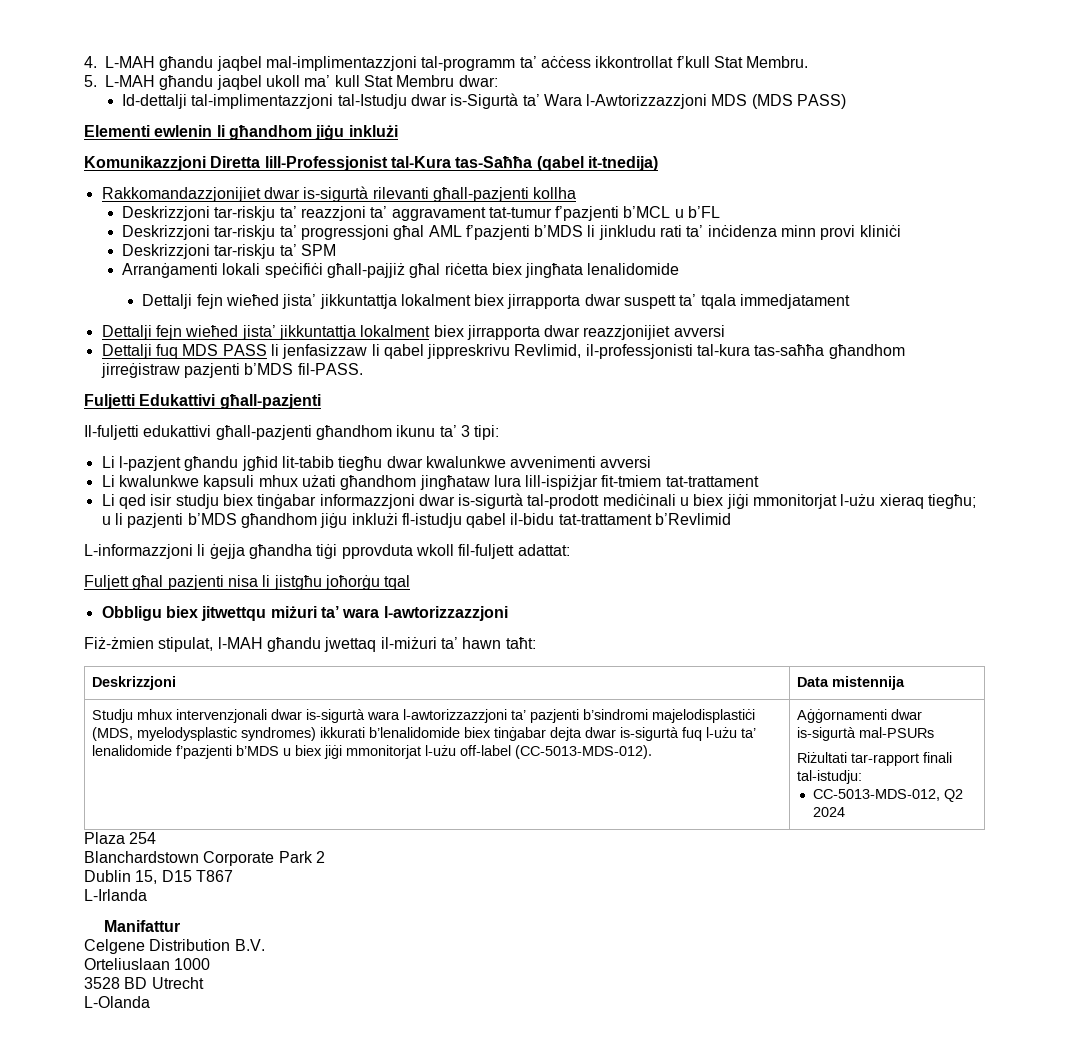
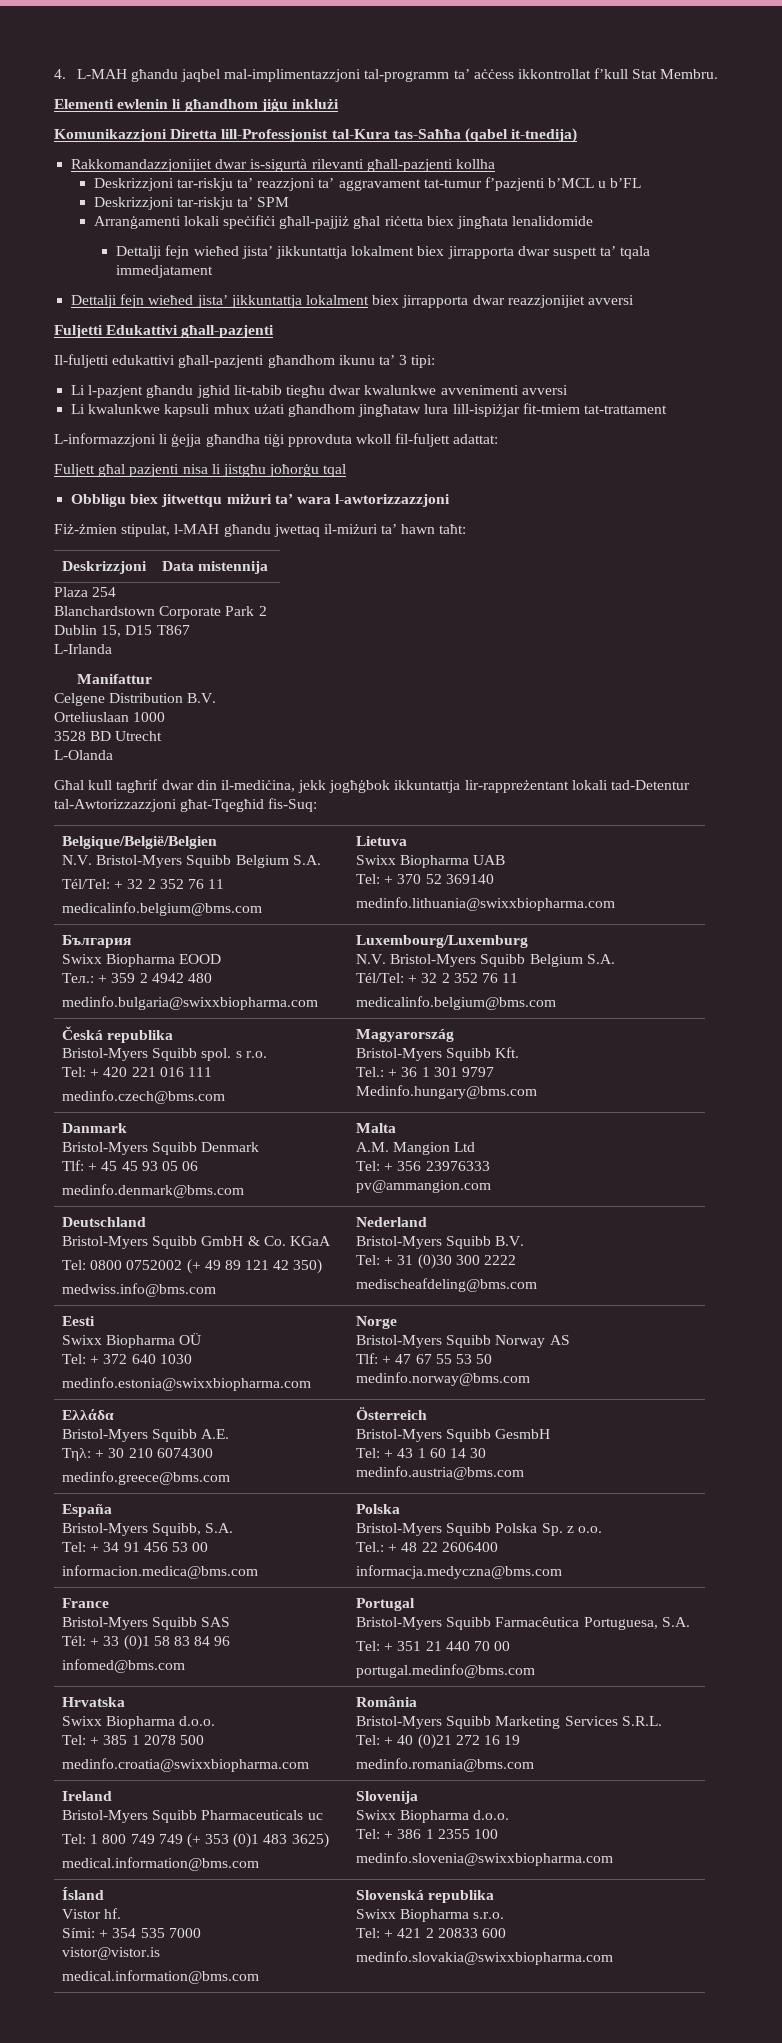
- 5. L-MAH għandu jaqbel ukoll ma’ kull Stat Membru dwar:
- Id-dettalji tal-implimentazzjoni tal-Istudju dwar is-Sigurtà ta’ Wara l-Awtorizzazzjoni MDS (MDS PASS)
- Deskrizzjoni tar-riskju ta’ progressjoni għal AML f’pazjenti b’MDS li jinkludu rati ta’ inċidenza minn provi kliniċi
- Dettalji fuq MDS PASS li jenfasizzaw li qabel jippreskrivu Revlimid, il-professjonisti tal-kura tas-saħħa għandhom jirreġistraw pazjenti b’MDS fil-PASS.
- Li qed isir studju biex tinġabar informazzjoni dwar is-sigurtà tal-prodott mediċinali u biex jiġi mmonitorjat l-użu xieraq tiegħu; u li pazjenti b’MDS għandhom jiġu inklużi fl-istudju qabel il-bidu tat-trattament b’Revlimid
- Studju mhux intervenzjonali dwar is-sigurtà wara l-awtorizzazzjoni ta’ pazjenti b’sindromi majelodisplastiċi (MDS, myelodysplastic syndromes) ikkurati b’lenalidomide biex tinġabar dejta dwar is-sigurtà fuq l-użu ta’ lenalidomide f’pazjenti b’MDS u biex jiġi mmonitorjat l-użu off-label (CC-5013-MDS-012). | Aġġornamenti dwar is-sigurtà mal-PSURs
- Riżultati tar-rapport finali tal-istudju:
- CC-5013-MDS-012, Q2 2024
+ Għal kull tagħrif dwar din il-mediċina, jekk jogħġbok ikkuntattja lir-rappreżentant lokali tad-Detentur tal-Awtorizzazzjoni għat-Tqegħid fis-Suq:
+ Belgique/België/Belgien
+ N.V. Bristol-Myers Squibb Belgium S.A.
+ Tél/Tel: + 32 2 352 76 11
+ medicalinfo.belgium@bms.com | Lietuva
+ Swixx Biopharma UAB
+ Tel: + 370 52 369140
+ medinfo.lithuania@swixxbiopharma.com
+ България
+ Swixx Biopharma EOOD
+ Teл.: + 359 2 4942 480
+ medinfo.bulgaria@swixxbiopharma.com | Luxembourg/Luxemburg
+ N.V. Bristol-Myers Squibb Belgium S.A.
+ Tél/Tel: + 32 2 352 76 11
+ medicalinfo.belgium@bms.com
+ Česká republika
+ Bristol-Myers Squibb spol. s r.o.
+ Tel: + 420 221 016 111
+ medinfo.czech@bms.com | Magyarország
+ Bristol-Myers Squibb Kft.
+ Tel.: + 36 1 301 9797
+ Medinfo.hungary@bms.com
+ Danmark
+ Bristol-Myers Squibb Denmark
+ Tlf: + 45 45 93 05 06
+ medinfo.denmark@bms.com | Malta
+ A.M. Mangion Ltd
+ Tel: + 356 23976333
+ pv@ammangion.com
+ Deutschland
+ Bristol-Myers Squibb GmbH & Co. KGaA
+ Tel: 0800 0752002 (+ 49 89 121 42 350)
+ medwiss.info@bms.com | Nederland
+ Bristol-Myers Squibb B.V.
+ Tel: + 31 (0)30 300 2222
+ medischeafdeling@bms.com
+ Eesti
+ Swixx Biopharma OÜ
+ Tel: + 372 640 1030
+ medinfo.estonia@swixxbiopharma.com | Norge
+ Bristol-Myers Squibb Norway AS
+ Tlf: + 47 67 55 53 50
+ medinfo.norway@bms.com
+ Ελλάδα
+ Bristol-Myers Squibb A.E.
+ Τηλ: + 30 210 6074300
+ medinfo.greece@bms.com | Österreich
+ Bristol-Myers Squibb GesmbH
+ Tel: + 43 1 60 14 30
+ medinfo.austria@bms.com
+ España
+ Bristol-Myers Squibb, S.A.
+ Tel: + 34 91 456 53 00
+ informacion.medica@bms.com | Polska
+ Bristol-Myers Squibb Polska Sp. z o.o.
+ Tel.: + 48 22 2606400
+ informacja.medyczna@bms.com
+ France
+ Bristol-Myers Squibb SAS
+ Tél: + 33 (0)1 58 83 84 96
+ infomed@bms.com | Portugal
+ Bristol-Myers Squibb Farmacêutica Portuguesa, S.A.
+ Tel: + 351 21 440 70 00
+ portugal.medinfo@bms.com
+ Hrvatska
+ Swixx Biopharma d.o.o.
+ Tel: + 385 1 2078 500
+ medinfo.croatia@swixxbiopharma.com | România
+ Bristol-Myers Squibb Marketing Services S.R.L.
+ Tel: + 40 (0)21 272 16 19
+ medinfo.romania@bms.com
+ Ireland
+ Bristol-Myers Squibb Pharmaceuticals uc
+ Tel: 1 800 749 749 (+ 353 (0)1 483 3625)
+ medical.information@bms.com | Slovenija
+ Swixx Biopharma d.o.o.
+ Tel: + 386 1 2355 100
+ medinfo.slovenia@swixxbiopharma.com
+ Ísland
+ Vistor hf.
+ Sími: + 354 535 7000
+ vistor@vistor.is
+ medical.information@bms.com | Slovenská republika
+ Swixx Biopharma s.r.o.
+ Tel: + 421 2 20833 600
+ medinfo.slovakia@swixxbiopharma.com

